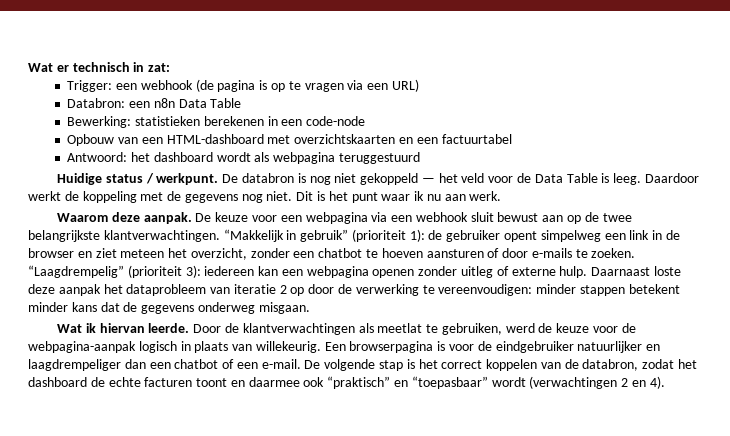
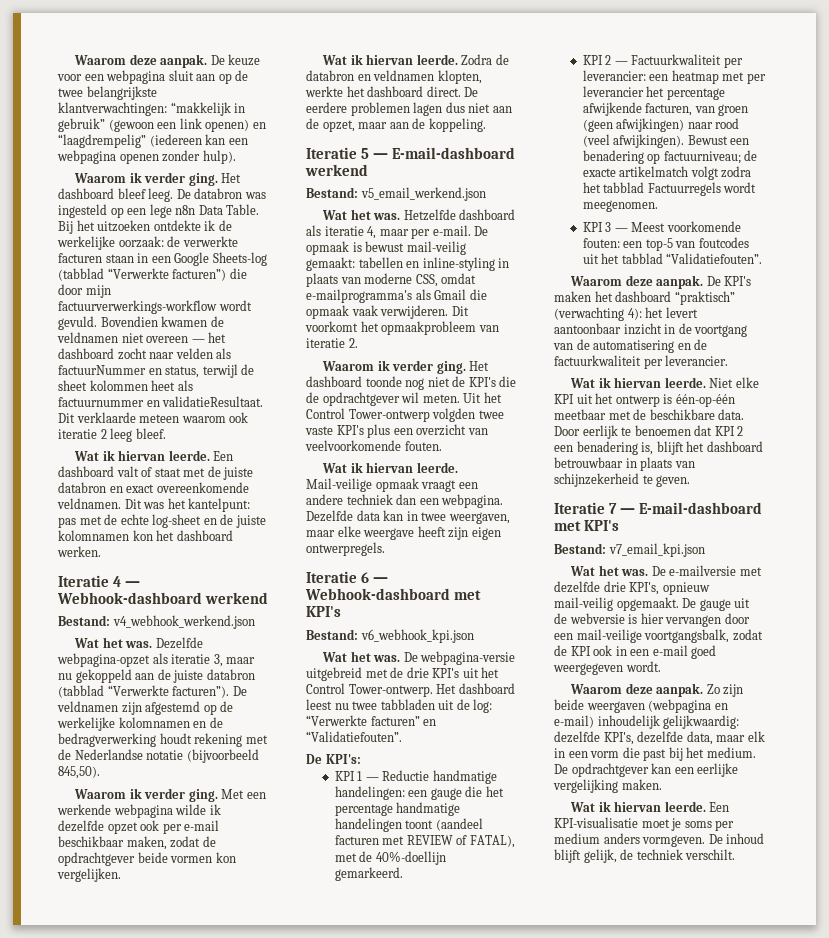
- Wat er technisch in zat:
- Trigger: een webhook (de pagina is op te vragen via een URL)
- Databron: een n8n Data Table
- Bewerking: statistieken berekenen in een code-node
- Opbouw van een HTML-dashboard met overzichtskaarten en een factuurtabel
- Antwoord: het dashboard wordt als webpagina teruggestuurd
- Huidige status / werkpunt. De databron is nog niet gekoppeld — het veld voor de Data Table is leeg. Daardoor werkt de koppeling met de gegevens nog niet. Dit is het punt waar ik nu aan werk.
- De keuze voor een webpagina via een webhook sluit bewust aan op de twee belangrijkste klantverwachtingen. “Makkelijk in gebruik” (prioriteit 1): de gebruiker opent simpelweg een link in de browser en ziet meteen het overzicht, zonder een chatbot te hoeven aansturen of door e-mails te zoeken. “Laagdrempelig” (prioriteit 3): iedereen kan een webpagina openen zonder uitleg of externe hulp. Daarnaast loste deze aanpak het dataprobleem van iteratie 2 op door de verwerking te vereenvoudigen: minder stappen betekent minder kans dat de gegevens onderweg misgaan.
- Wat ik hiervan leerde. Door de klantverwachtingen als meetlat te gebruiken, werd de keuze voor de webpagina-aanpak logisch in plaats van willekeurig. Een browserpagina is voor de eindgebruiker natuurlijker en laagdrempeliger dan een chatbot of een e-mail. De volgende stap is het correct koppelen van de databron, zodat het dashboard de echte facturen toont en daarmee ook “praktisch” en “toepasbaar” wordt (verwachtingen 2 en 4).
+ De keuze voor een webpagina sluit aan op de twee belangrijkste klantverwachtingen: “makkelijk in gebruik” (gewoon een link openen) en “laagdrempelig” (iedereen kan een webpagina openen zonder hulp).
+ Waarom ik verder ging. Het dashboard bleef leeg. De databron was ingesteld op een lege n8n Data Table. Bij het uitzoeken ontdekte ik de werkelijke oorzaak: de verwerkte facturen staan in een Google Sheets-log (tabblad “Verwerkte facturen”) die door mijn factuurverwerkings-workflow wordt gevuld. Bovendien kwamen de veldnamen niet overeen — het dashboard zocht naar velden als factuurNummer en status, terwijl de sheet kolommen heet als factuurnummer en validatieResultaat. Dit verklaarde meteen waarom ook iteratie 2 leeg bleef.
+ Wat ik hiervan leerde. Een dashboard valt of staat met de juiste databron en exact overeenkomende veldnamen. Dit was het kantelpunt: pas met de echte log-sheet en de juiste kolomnamen kon het dashboard werken.
+ Iteratie 4 — Webhook-dashboard werkend
+ Bestand: v4_webhook_werkend.json
+ Wat het was. Dezelfde webpagina-opzet als iteratie 3, maar nu gekoppeld aan de juiste databron (tabblad “Verwerkte facturen”). De veldnamen zijn afgestemd op de werkelijke kolomnamen en de bedragverwerking houdt rekening met de Nederlandse notatie (bijvoorbeeld 845,50).
+ Waarom ik verder ging. Met een werkende webpagina wilde ik dezelfde opzet ook per e-mail beschikbaar maken, zodat de opdrachtgever beide vormen kon vergelijken.
+ Wat ik hiervan leerde. Zodra de databron en veldnamen klopten, werkte het dashboard direct. De eerdere problemen lagen dus niet aan de opzet, maar aan de koppeling.
+ Iteratie 5 — E-mail-dashboard werkend
+ Bestand: v5_email_werkend.json
+ Wat het was. Hetzelfde dashboard als iteratie 4, maar per e-mail. De opmaak is bewust mail-veilig gemaakt: tabellen en inline-styling in plaats van moderne CSS, omdat e-mailprogramma's als Gmail die opmaak vaak verwijderen. Dit voorkomt het opmaakprobleem van iteratie 2.
+ Waarom ik verder ging. Het dashboard toonde nog niet de KPI's die de opdrachtgever wil meten. Uit het Control Tower-ontwerp volgden twee vaste KPI's plus een overzicht van veelvoorkomende fouten.
+ Wat ik hiervan leerde. Mail-veilige opmaak vraagt een andere techniek dan een webpagina. Dezelfde data kan in twee weergaven, maar elke weergave heeft zijn eigen ontwerpregels.
+ Iteratie 6 — Webhook-dashboard met KPI's
+ Bestand: v6_webhook_kpi.json
+ Wat het was. De webpagina-versie uitgebreid met de drie KPI's uit het Control Tower-ontwerp. Het dashboard leest nu twee tabbladen uit de log: “Verwerkte facturen” en “Validatiefouten”.
+ De KPI's:
+ KPI 1 — Reductie handmatige handelingen: een gauge die het percentage handmatige handelingen toont (aandeel facturen met REVIEW of FATAL), met de 40%-doellijn gemarkeerd.
+ KPI 2 — Factuurkwaliteit per leverancier: een heatmap met per leverancier het percentage afwijkende facturen, van groen (geen afwijkingen) naar rood (veel afwijkingen). Bewust een benadering op factuurniveau; de exacte artikelmatch volgt zodra het tabblad Factuurregels wordt meegenomen.
+ KPI 3 — Meest voorkomende fouten: een top-5 van foutcodes uit het tabblad “Validatiefouten”.
+ Waarom deze aanpak. De KPI's maken het dashboard “praktisch” (verwachting 4): het levert aantoonbaar inzicht in de voortgang van de automatisering en de factuurkwaliteit per leverancier.
+ Wat ik hiervan leerde. Niet elke KPI uit het ontwerp is één-op-één meetbaar met de beschikbare data. Door eerlijk te benoemen dat KPI 2 een benadering is, blijft het dashboard betrouwbaar in plaats van schijnzekerheid te geven.
+ Iteratie 7 — E-mail-dashboard met KPI's
+ Bestand: v7_email_kpi.json
+ Wat het was. De e-mailversie met dezelfde drie KPI's, opnieuw mail-veilig opgemaakt. De gauge uit de webversie is hier vervangen door een mail-veilige voortgangsbalk, zodat de KPI ook in een e-mail goed weergegeven wordt.
+ Waarom deze aanpak. Zo zijn beide weergaven (webpagina en e-mail) inhoudelijk gelijkwaardig: dezelfde KPI's, dezelfde data, maar elk in een vorm die past bij het medium. De opdrachtgever kan een eerlijke vergelijking maken.
+ Wat ik hiervan leerde. Een KPI-visualisatie moet je soms per medium anders vormgeven. De inhoud blijft gelijk, de techniek verschilt.

